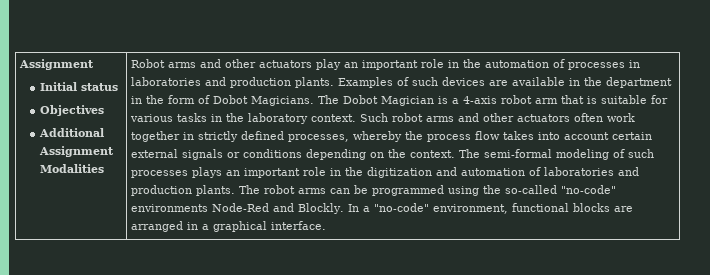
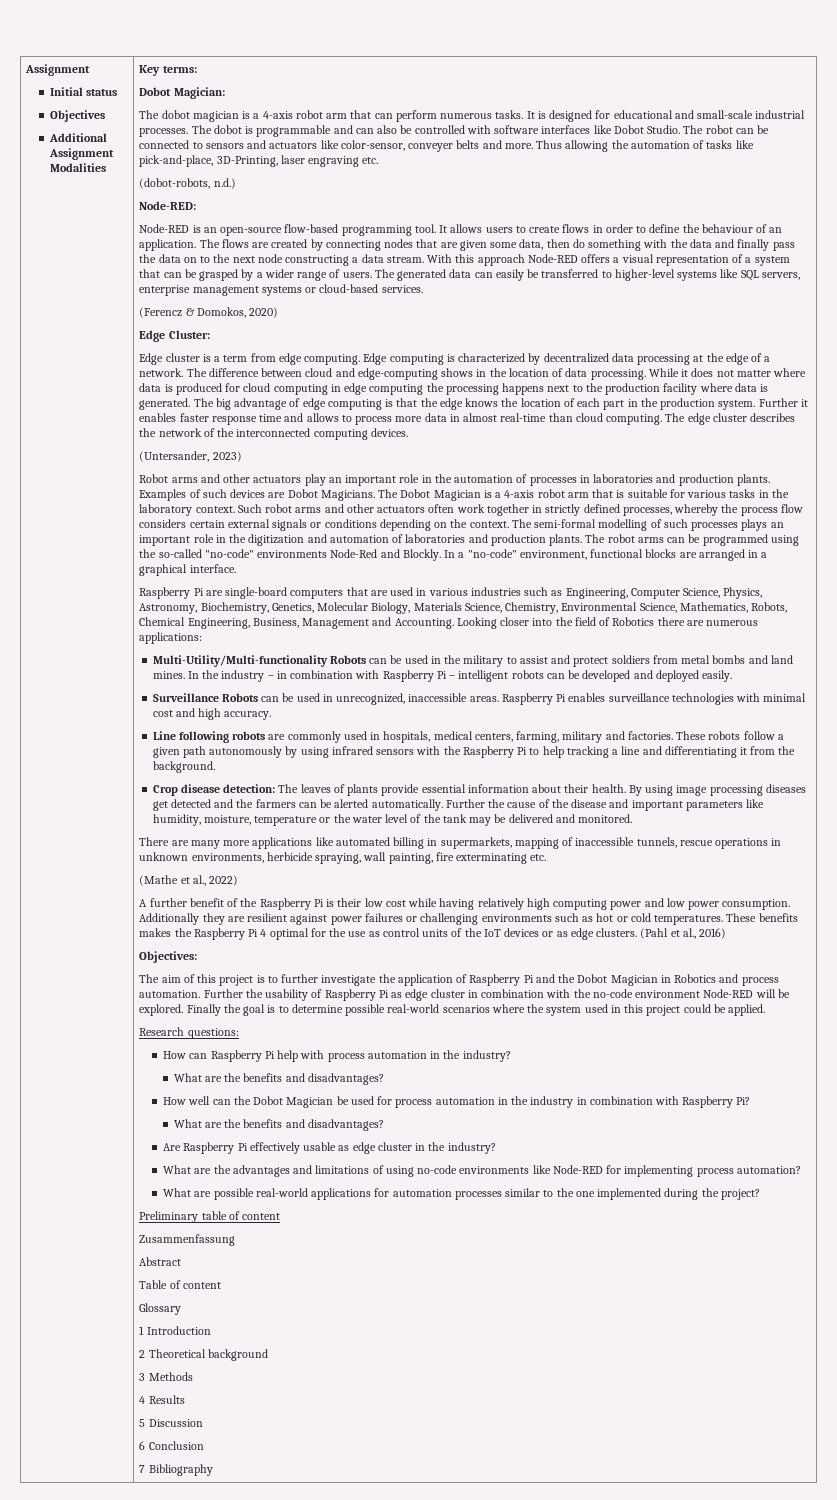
+ Key terms:
+ Dobot Magician:
+ The dobot magician is a 4-axis robot arm that can perform numerous tasks. It is designed for educational and small-scale industrial processes. The dobot is programmable and can also be controlled with software interfaces like Dobot Studio. The robot can be connected to sensors and actuators like color-sensor, conveyer belts and more. Thus allowing the automation of tasks like pick-and-place, 3D-Printing, laser engraving etc.
+ (dobot-robots, n.d.)
+ Node-RED:
+ Node-RED is an open-source flow-based programming tool. It allows users to create flows in order to define the behaviour of an application. The flows are created by connecting nodes that are given some data, then do something with the data and finally pass the data on to the next node constructing a data stream. With this approach Node-RED offers a visual representation of a system that can be grasped by a wider range of users. The generated data can easily be transferred to higher-level systems like SQL servers, enterprise management systems or cloud-based services.
+ (Ferencz & Domokos, 2020)
+ Edge Cluster:
+ Edge cluster is a term from edge computing. Edge computing is characterized by decentralized data processing at the edge of a network. The difference between cloud and edge-computing shows in the location of data processing. While it does not matter where data is produced for cloud computing in edge computing the processing happens next to the production facility where data is generated. The big advantage of edge computing is that the edge knows the location of each part in the production system. Further it enables faster response time and allows to process more data in almost real-time than cloud computing. The edge cluster describes the network of the interconnected computing devices.
+ (Untersander, 2023)
- Examples of such devices are available in the department in the form of Dobot Magicians.
+ Examples of such devices are Dobot Magicians.
- Such robot arms and other actuators often work together in strictly defined processes, whereby the process flow takes into account certain external signals or conditions depending on the context.
+ Such robot arms and other actuators often work together in strictly defined processes, whereby the process flow considers certain external signals or conditions depending on the context.
- The semi-formal modeling of such processes plays an important role in the digitization and automation of laboratories and production plants.
+ The semi-formal modelling of such processes plays an important role in the digitization and automation of laboratories and production plants.
+ Raspberry Pi are single-board computers that are used in various industries such as Engineering, Computer Science, Physics, Astronomy, Biochemistry, Genetics, Molecular Biology, Materials Science, Chemistry, Environmental Science, Mathematics, Robots, Chemical Engineering, Business, Management and Accounting. Looking closer into the field of Robotics there are numerous applications:
+ Multi-Utility/Multi-functionality Robots can be used in the military to assist and protect soldiers from metal bombs and land mines. In the industry – in combination with Raspberry Pi – intelligent robots can be developed and deployed easily.
+ Surveillance Robots can be used in unrecognized, inaccessible areas. Raspberry Pi enables surveillance technologies with minimal cost and high accuracy.
+ Line following robots are commonly used in hospitals, medical centers, farming, military and factories. These robots follow a given path autonomously by using infrared sensors with the Raspberry Pi to help tracking a line and differentiating it from the background.
+ Crop disease detection: The leaves of plants provide essential information about their health. By using image processing diseases get detected and the farmers can be alerted automatically. Further the cause of the disease and important parameters like humidity, moisture, temperature or the water level of the tank may be delivered and monitored.
+ There are many more applications like automated billing in supermarkets, mapping of inaccessible tunnels, rescue operations in unknown environments, herbicide spraying, wall painting, fire exterminating etc.
+ (Mathe et al., 2022)
+ A further benefit of the Raspberry Pi is their low cost while having relatively high computing power and low power consumption. Additionally they are resilient against power failures or challenging environments such as hot or cold temperatures. These benefits makes the Raspberry Pi 4 optimal for the use as control units of the IoT devices or as edge clusters. (Pahl et al., 2016)
+ Objectives:
+ The aim of this project is to further investigate the application of Raspberry Pi and the Dobot Magician in Robotics and process automation. Further the usability of Raspberry Pi as edge cluster in combination with the no-code environment Node-RED will be explored. Finally the goal is to determine possible real-world scenarios where the system used in this project could be applied.
+ Research questions:
+ How can Raspberry Pi help with process automation in the industry?
+ What are the benefits and disadvantages?
+ How well can the Dobot Magician be used for process automation in the industry in combination with Raspberry Pi?
+ What are the benefits and disadvantages?
+ Are Raspberry Pi effectively usable as edge cluster in the industry?
+ What are the advantages and limitations of using no-code environments like Node-RED for implementing process automation?
+ What are possible real-world applications for automation processes similar to the one implemented during the project?
+ Preliminary table of content
+ Zusammenfassung
+ Abstract
+ Table of content
+ Glossary
+ 1 Introduction
+ 2 Theoretical background
+ 3 Methods
+ 4 Results
+ 5 Discussion
+ 6 Conclusion
+ 7 Bibliography

